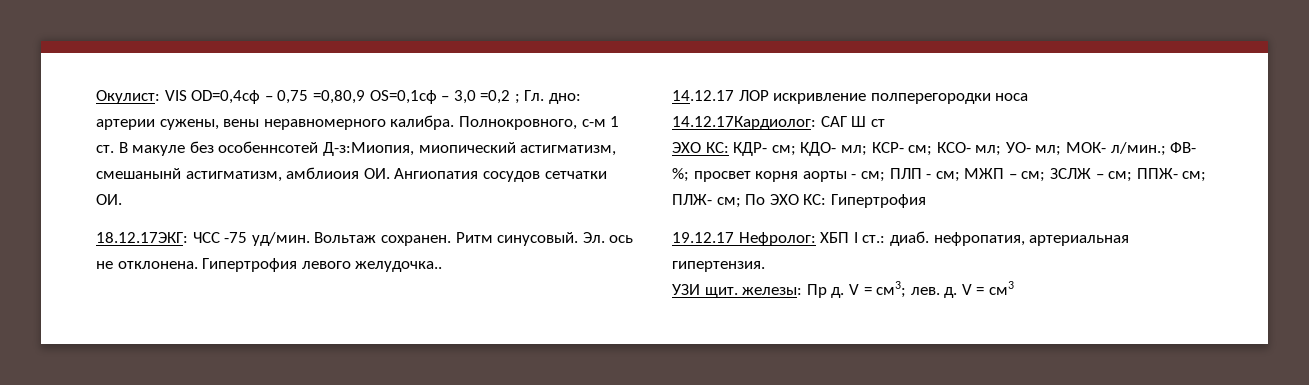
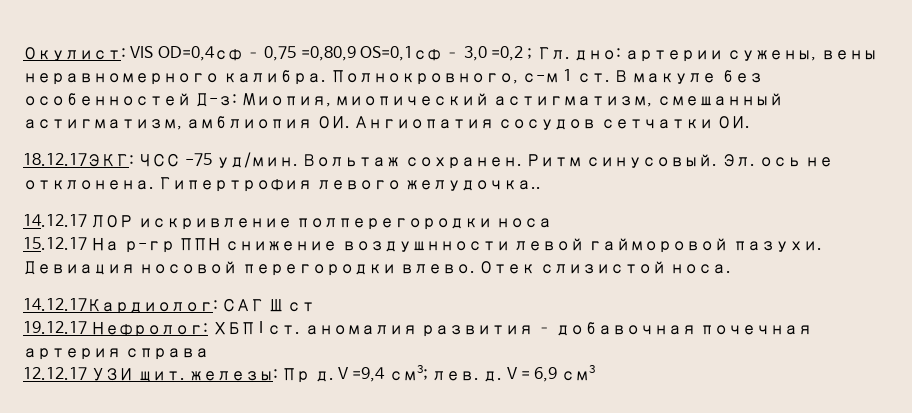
- Полнокровного, с-м 1 ст. В макуле без особеннсотей Д-з:Миопия, миопический астигматизм, смешанынй астигматизм, амблиоия ОИ. Ангиопатия сосудов сетчатки ОИ.
+ Полнокровного, с-м 1 ст. В макуле без особенностей Д-з: Миопия, миопический астигматизм, смешанный астигматизм, амблиопия ОИ. Ангиопатия сосудов сетчатки ОИ.
+ 15.12.17 На р-гр ППН снижение воздушнности левой гайморовой пазухи. Девиация носовой перегородки влево. Отек слизистой носа.
  14.12.17Кардиолог: САГ Ш ст
- ЭХО КС: КДР- см; КДО- мл; КСР- см; КСО- мл; УО- мл; МОК- л/мин.; ФВ- %; просвет корня аорты - см; ПЛП - см; МЖП – см; ЗСЛЖ – см; ППЖ- см; ПЛЖ- см; По ЭХО КС: Гипертрофия
- 19.12.17 Нефролог: ХБП I ст.: диаб. нефропатия, артериальная гипертензия.
- УЗИ щит. железы: Пр д.
+ 19.12.17 Нефролог: ХБП I ст. аномалия развития – добавочная почечная артерия справа
+ 12.12.17 УЗИ щит. железы: Пр д.
- V = см3; лев. д.
+ V =9,4 см3; лев. д.
- V = см3
+ V = 6,9 см3

